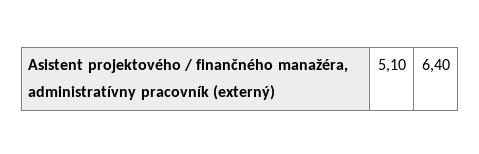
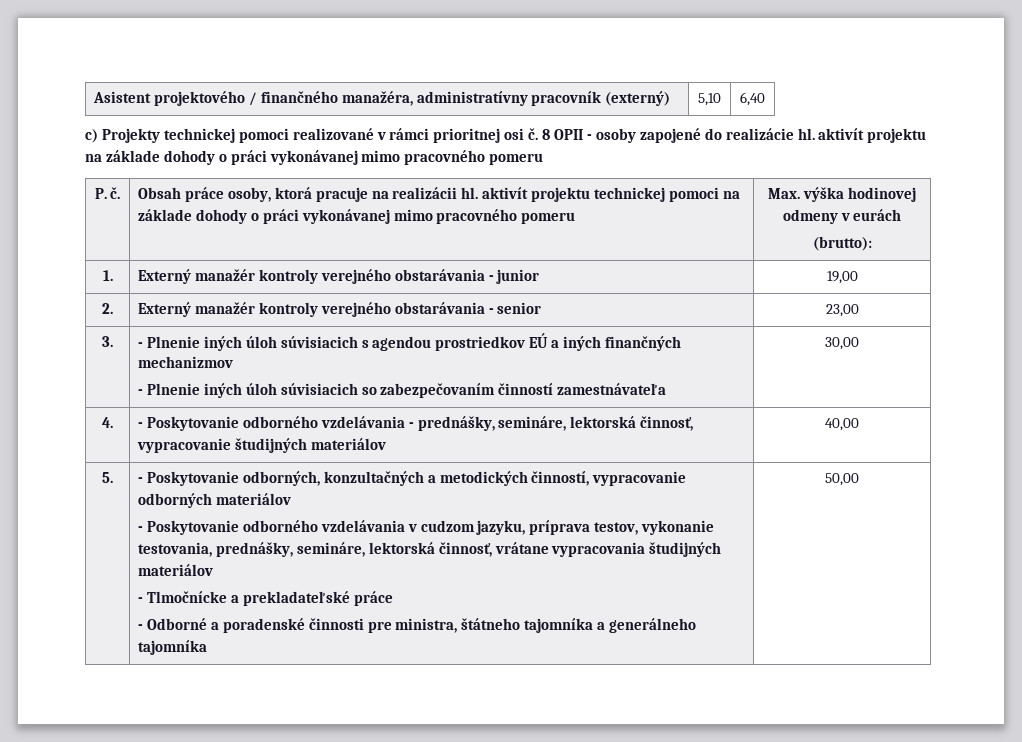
+ c) Projekty technickej pomoci realizované v rámci prioritnej osi č. 8 OPII - osoby zapojené do realizácie hl. aktivít projektu na základe dohody o práci vykonávanej mimo pracovného pomeru
+ P. č. | Obsah práce osoby, ktorá pracuje na realizácii hl. aktivít projektu technickej pomoci na základe dohody o práci vykonávanej mimo pracovného pomeru | Max. výška hodinovej odmeny v eurách
+ (brutto):
+ 1. | Externý manažér kontroly verejného obstarávania - junior | 19,00
+ 2. | Externý manažér kontroly verejného obstarávania - senior | 23,00
+ 3. | - Plnenie iných úloh súvisiacich s agendou prostriedkov EÚ a iných finančných mechanizmov
+ - Plnenie iných úloh súvisiacich so zabezpečovaním činností zamestnávateľa | 30,00
+ 4. | - Poskytovanie odborného vzdelávania - prednášky, semináre, lektorská činnosť, vypracovanie študijných materiálov | 40,00
+ 5. | - Poskytovanie odborných, konzultačných a metodických činností, vypracovanie odborných materiálov
+ - Poskytovanie odborného vzdelávania v cudzom jazyku, príprava testov, vykonanie testovania, prednášky, semináre, lektorská činnosť, vrátane vypracovania študijných materiálov
+ - Tlmočnícke a prekladateľské práce
+ - Odborné a poradenské činnosti pre ministra, štátneho tajomníka a generálneho tajomníka | 50,00

